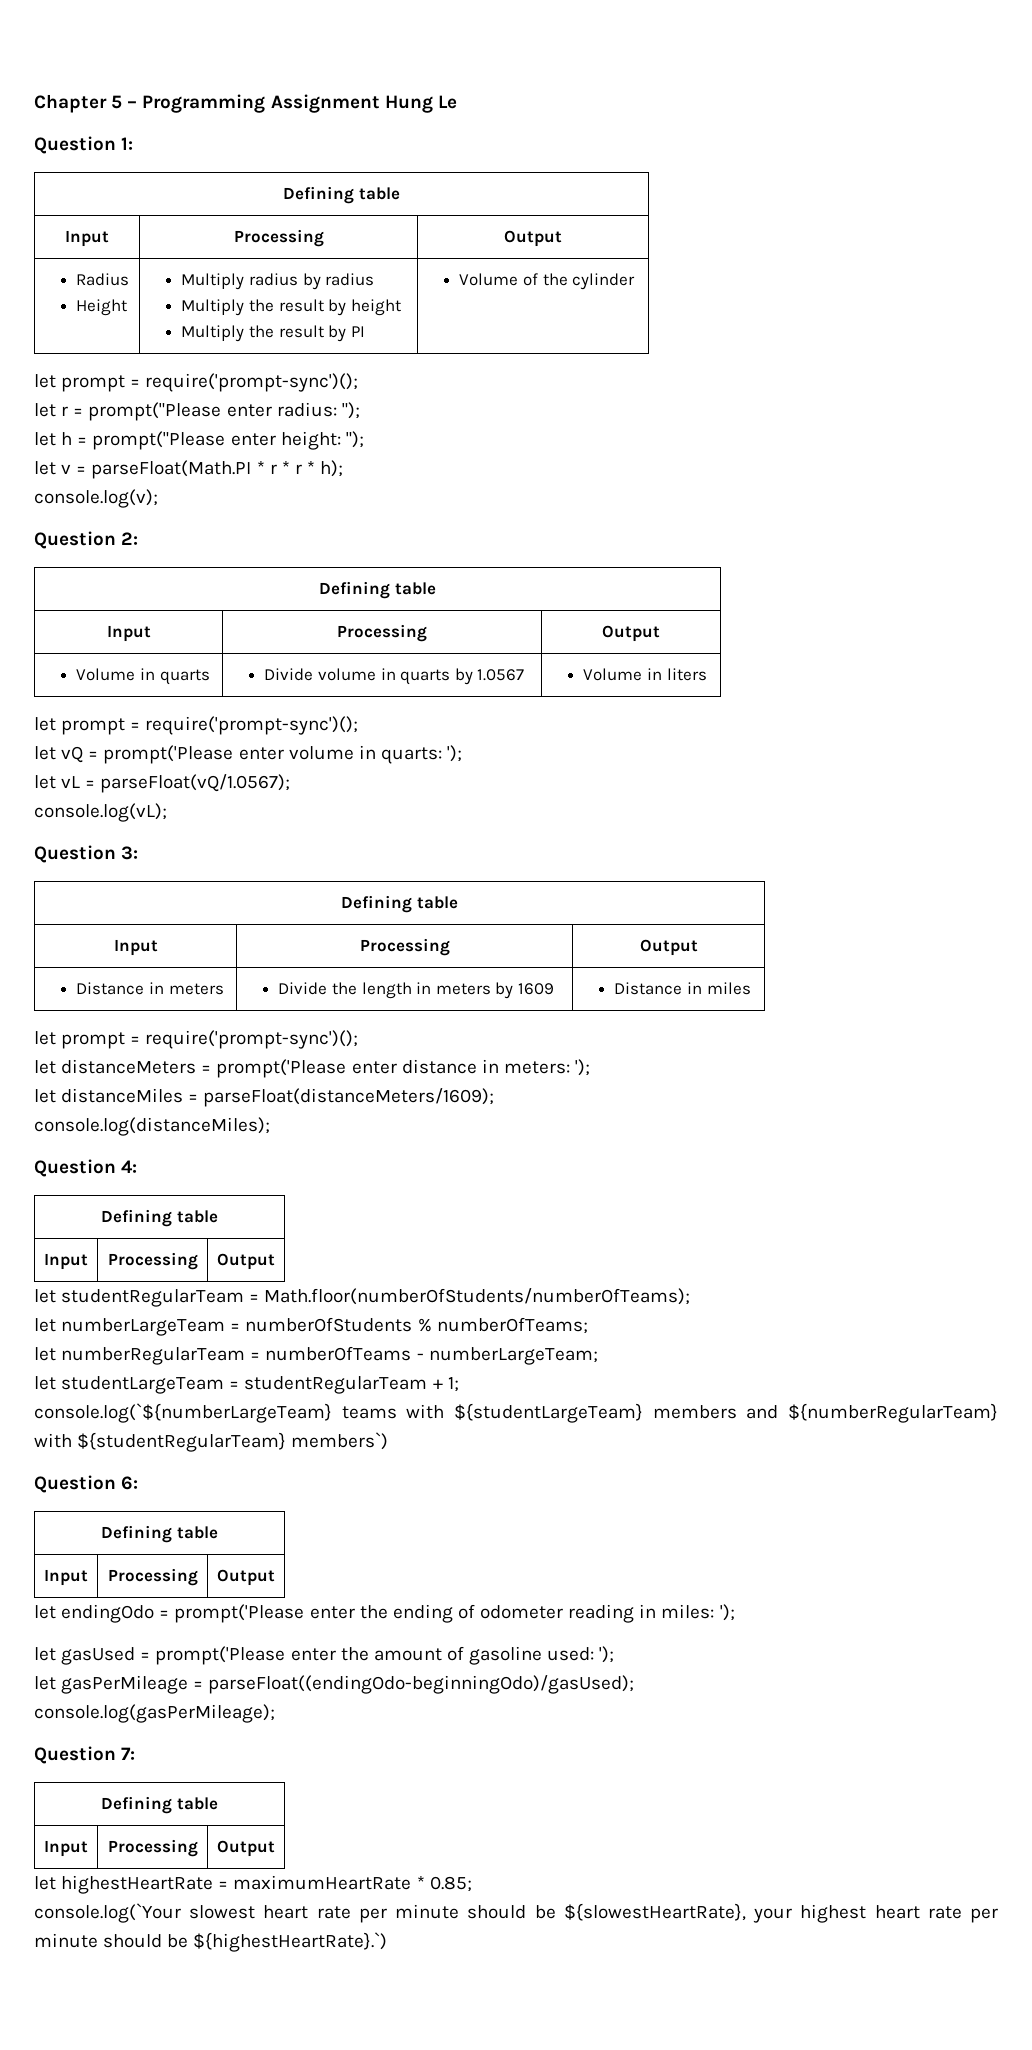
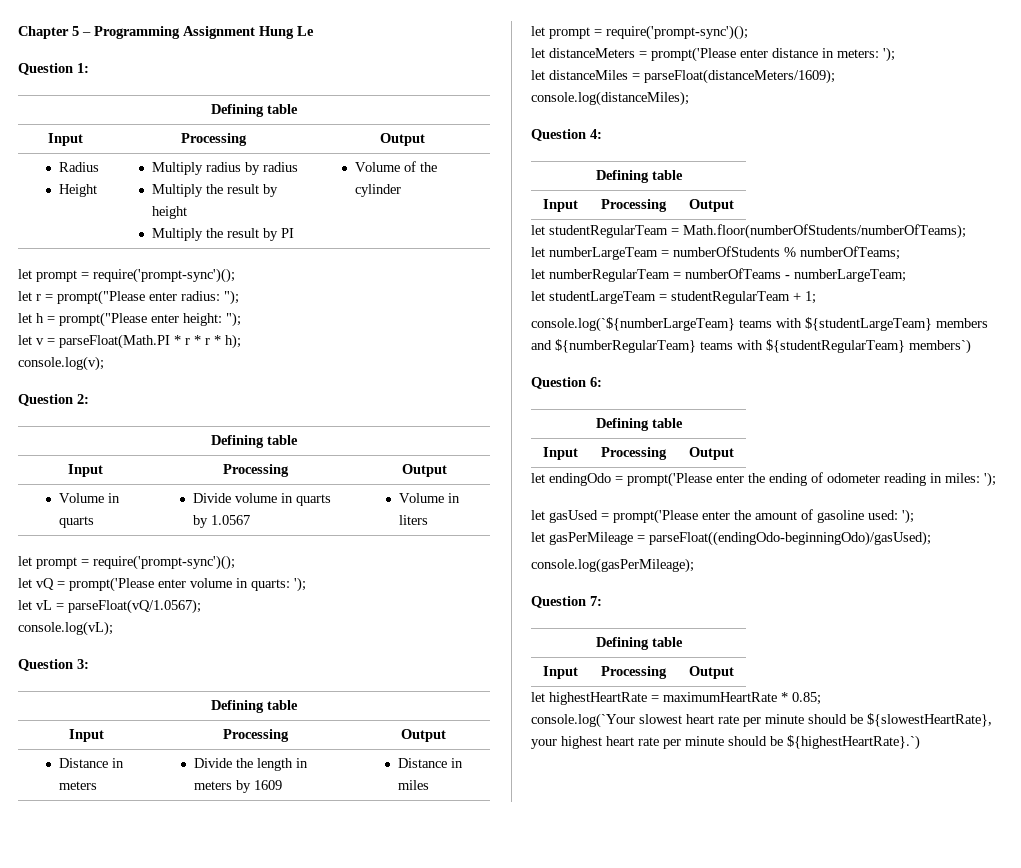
- console.log(`${numberLargeTeam} teams with ${studentLargeTeam} members and ${numberRegularTeam} with ${studentRegularTeam} members`)
+ console.log(`${numberLargeTeam} teams with ${studentLargeTeam} members and ${numberRegularTeam} teams with ${studentRegularTeam} members`)

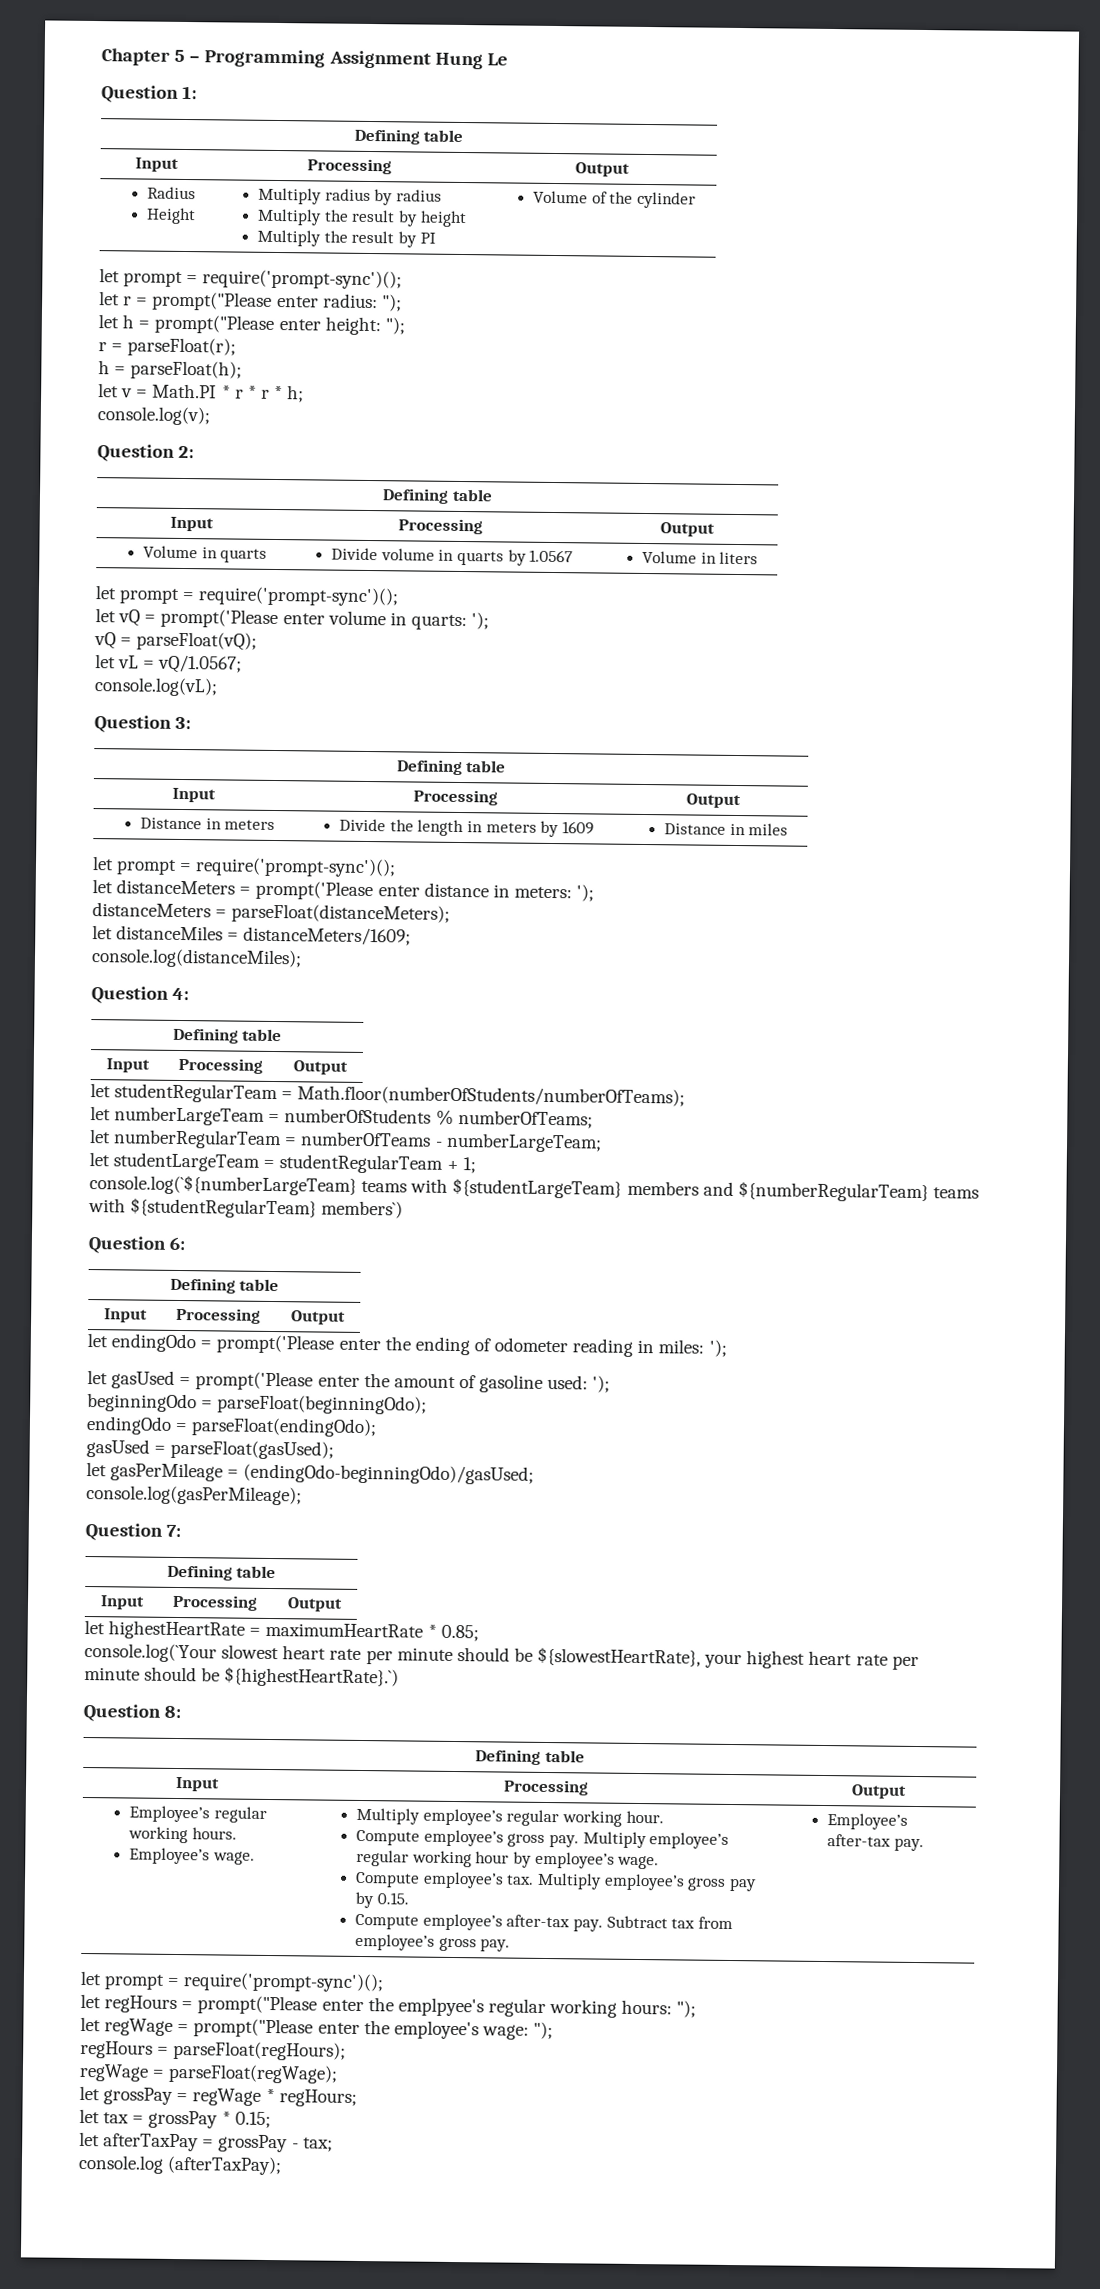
+ r = parseFloat(r);
+ h = parseFloat(h);
- let v = parseFloat(Math.PI * r * r * h);
+ let v = Math.PI * r * r * h;
+ vQ = parseFloat(vQ);
- let vL = parseFloat(vQ/1.0567);
+ let vL = vQ/1.0567;
+ distanceMeters = parseFloat(distanceMeters);
- let distanceMiles = parseFloat(distanceMeters/1609);
+ let distanceMiles = distanceMeters/1609;
+ beginningOdo = parseFloat(beginningOdo);
+ endingOdo = parseFloat(endingOdo);
+ gasUsed = parseFloat(gasUsed);
- let gasPerMileage = parseFloat((endingOdo-beginningOdo)/gasUsed);
+ let gasPerMileage = (endingOdo-beginningOdo)/gasUsed;
+ Question 8:
+ Defining table
+ Input | Processing | Output
+ Employee’s regular working hours.
+ Employee’s wage. | Multiply employee’s regular working hour.
+ Compute employee’s gross pay. Multiply employee’s regular working hour by employee’s wage.
+ Compute employee’s tax. Multiply employee’s gross pay by 0.15.
+ Compute employee’s after-tax pay. Subtract tax from employee’s gross pay. | Employee’s after-tax pay.
+ let prompt = require('prompt-sync')();
+ let regHours = prompt("Please enter the emplpyee's regular working hours: ");
+ let regWage = prompt("Please enter the employee's wage: ");
+ regHours = parseFloat(regHours);
+ regWage = parseFloat(regWage);
+ let grossPay = regWage * regHours;
+ let tax = grossPay * 0.15;
+ let afterTaxPay = grossPay - tax;
+ console.log (afterTaxPay);

